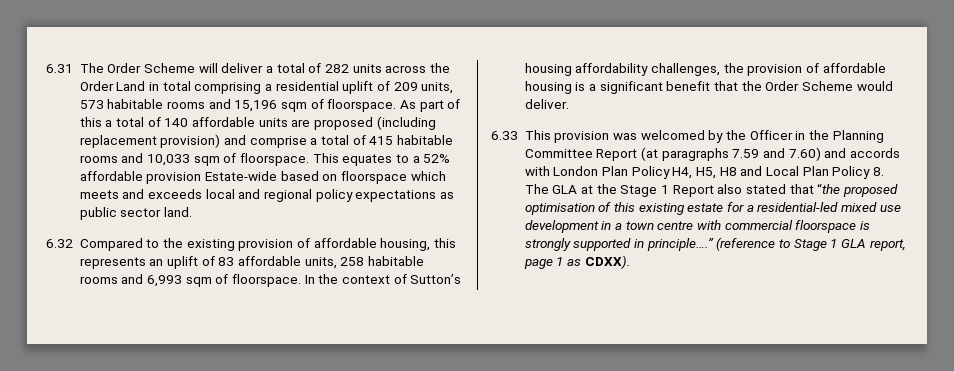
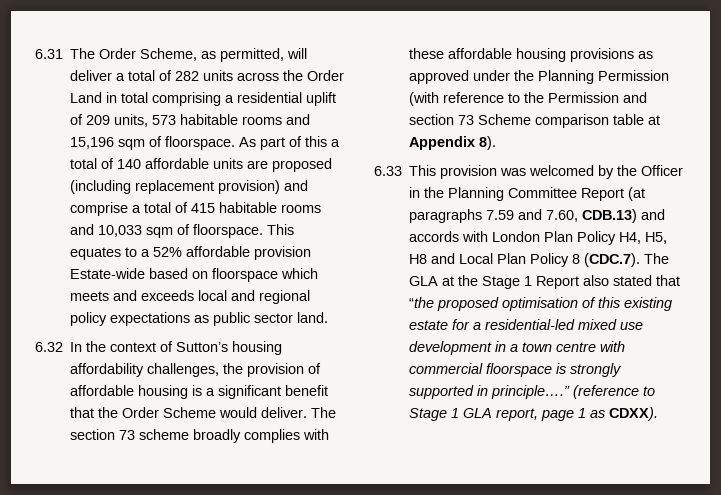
- 6.31 The Order Scheme will deliver a total of 282 units across the Order Land in total comprising a residential uplift of 209 units, 573 habitable rooms and 15,196 sqm of floorspace.
+ 6.31 The Order Scheme, as permitted, will deliver a total of 282 units across the Order Land in total comprising a residential uplift of 209 units, 573 habitable rooms and 15,196 sqm of floorspace.
- 6.32 Compared to the existing provision of affordable housing, this represents an uplift of 83 affordable units, 258 habitable rooms and 6,993 sqm of floorspace. In the context of Sutton’s housing affordability challenges, the provision of affordable housing is a significant benefit that the Order Scheme would deliver.
+ 6.32 In the context of Sutton’s housing affordability challenges, the provision of affordable housing is a significant benefit that the Order Scheme would deliver. The section 73 scheme broadly complies with these affordable housing provisions as approved under the Planning Permission (with reference to the Permission and section 73 Scheme comparison table at Appendix 8).
- 6.33 This provision was welcomed by the Officer in the Planning Committee Report (at paragraphs 7.59 and 7.60) and accords with London Plan Policy H4, H5, H8 and Local Plan Policy 8. The GLA at the Stage 1 Report also stated that “the proposed optimisation of this existing estate for a residential-led mixed use development in a town centre with commercial floorspace is strongly supported in principle….”
+ 6.33 This provision was welcomed by the Officer in the Planning Committee Report (at paragraphs 7.59 and 7.60, CDB.13) and accords with London Plan Policy H4, H5, H8 and Local Plan Policy 8 (CDC.7). The GLA at the Stage 1 Report also stated that “the proposed optimisation of this existing estate for a residential-led mixed use development in a town centre with commercial floorspace is strongly supported in principle….”

